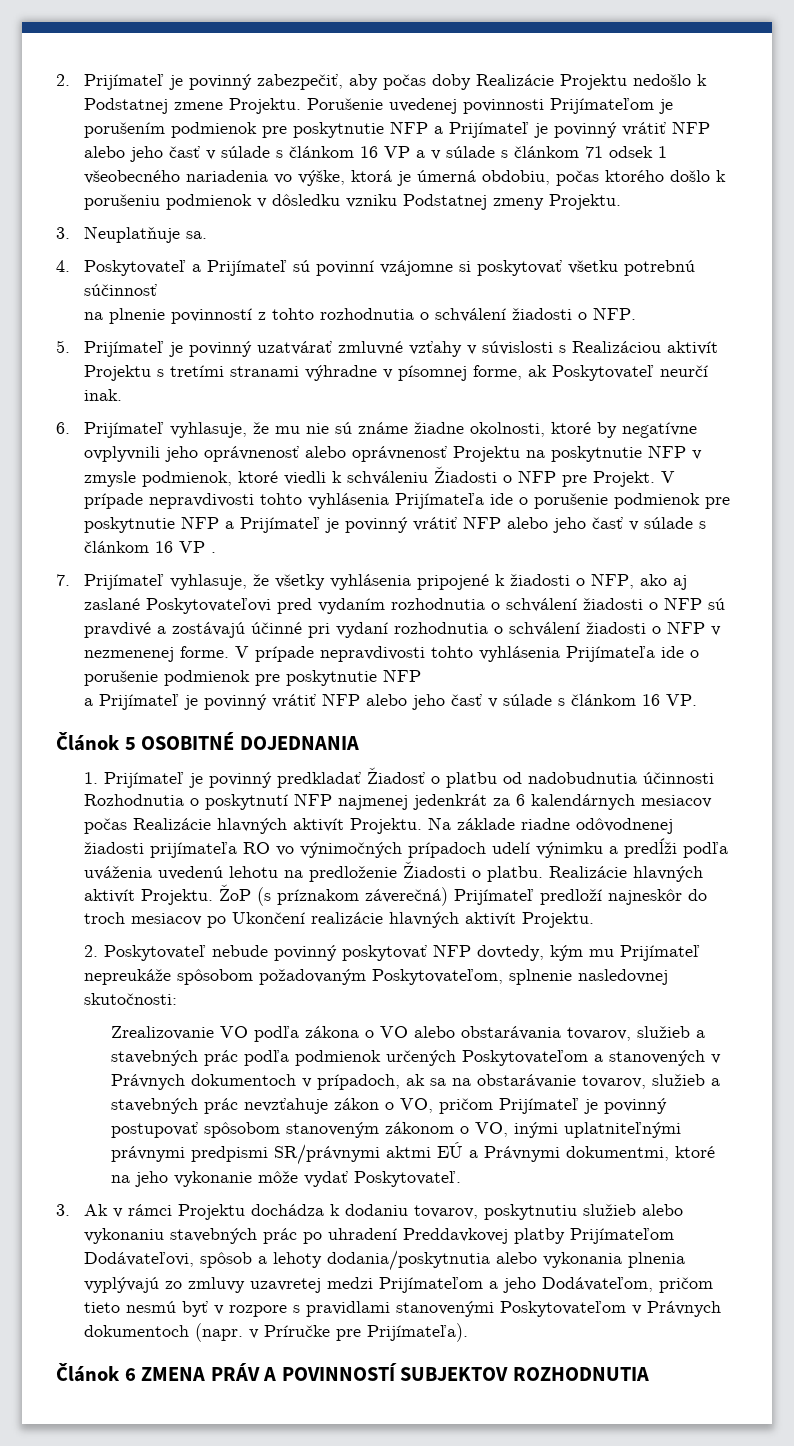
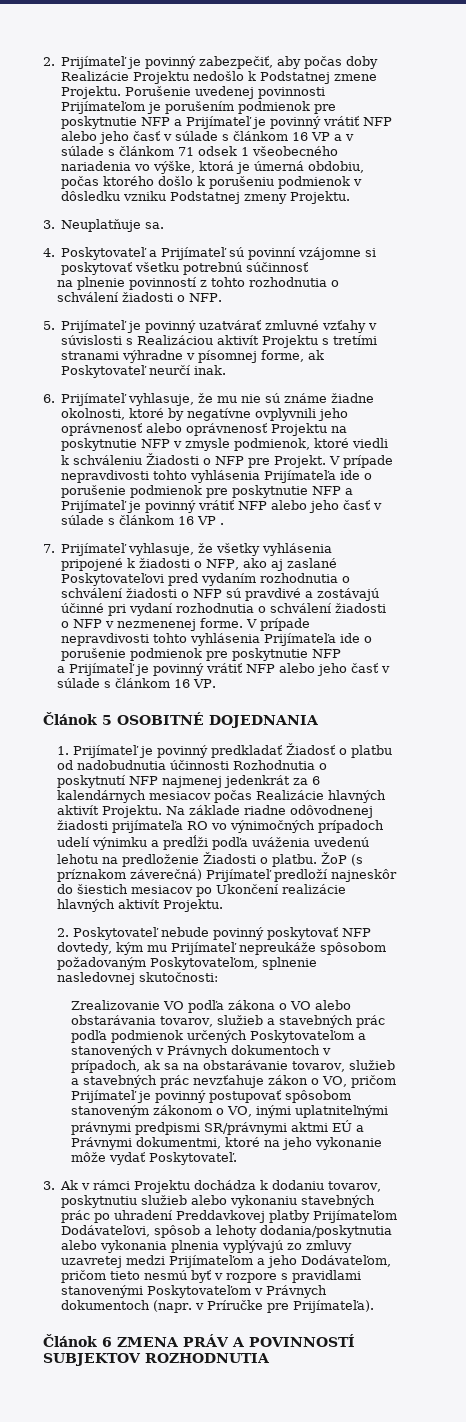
- Na základe riadne odôvodnenej žiadosti prijímateľa RO vo výnimočných prípadoch udelí výnimku a predĺži podľa uváženia uvedenú lehotu na predloženie Žiadosti o platbu. Realizácie hlavných aktivít Projektu.
+ Na základe riadne odôvodnenej žiadosti prijímateľa RO vo výnimočných prípadoch udelí výnimku a predĺži podľa uváženia uvedenú lehotu na predloženie Žiadosti o platbu.
- ŽoP (s príznakom záverečná) Prijímateľ predloží najneskôr do troch mesiacov po Ukončení realizácie hlavných aktivít Projektu.
+ ŽoP (s príznakom záverečná) Prijímateľ predloží najneskôr do šiestich mesiacov po Ukončení realizácie hlavných aktivít Projektu.

